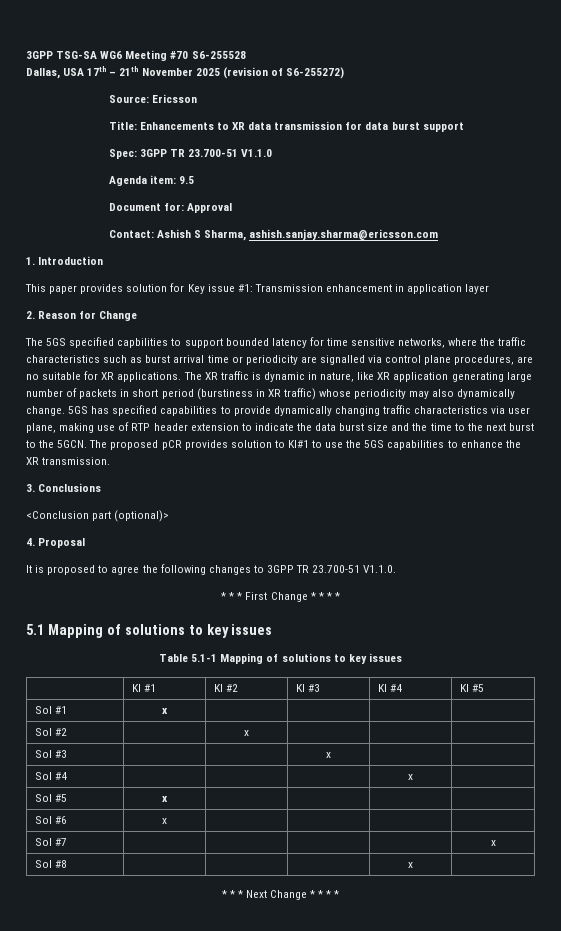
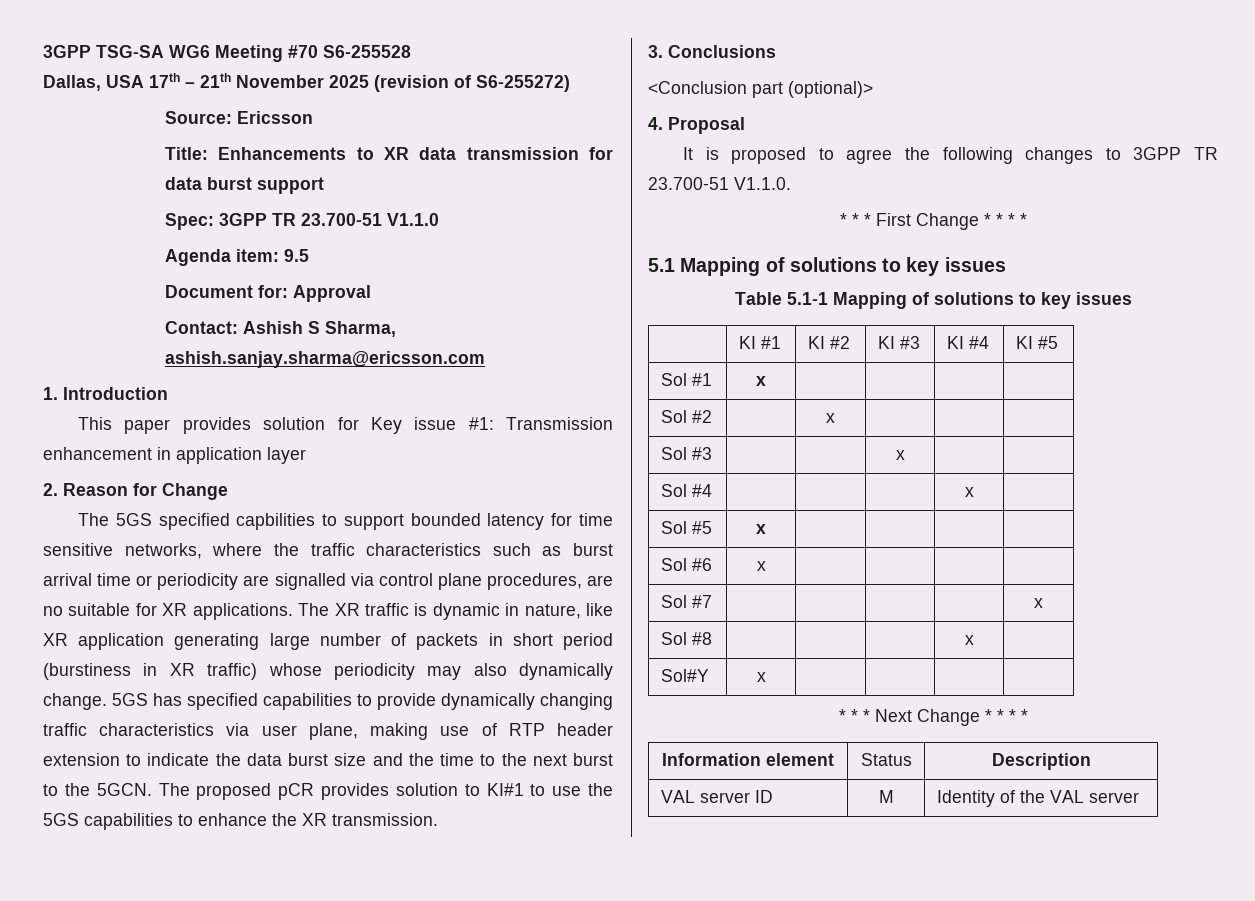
+ Sol#Y | x | | | |
+ Information element | Status | Description
+ VAL server ID | M | Identity of the VAL server

